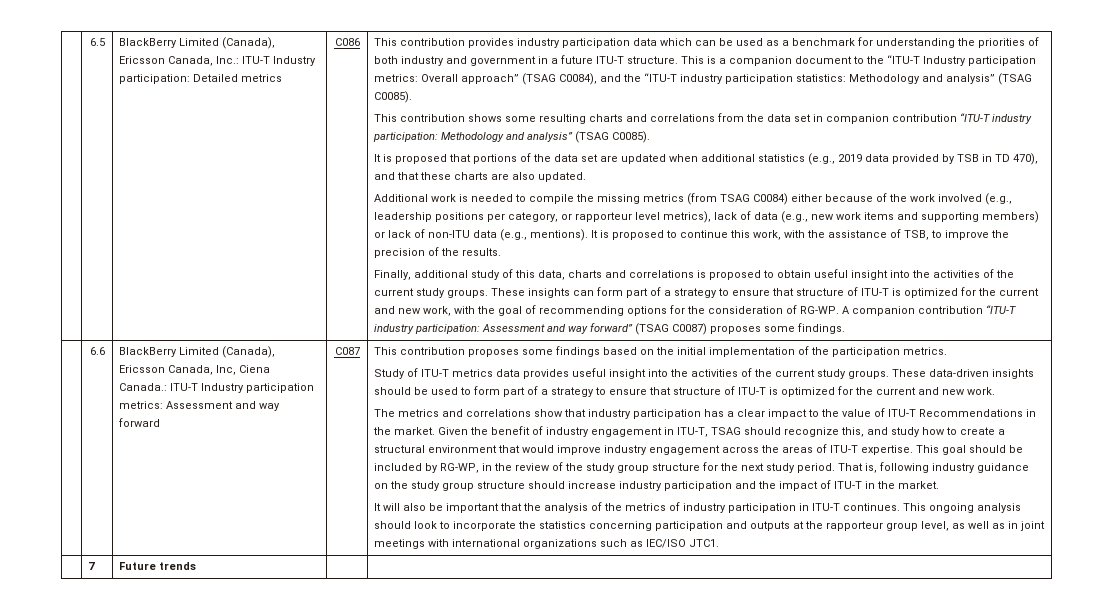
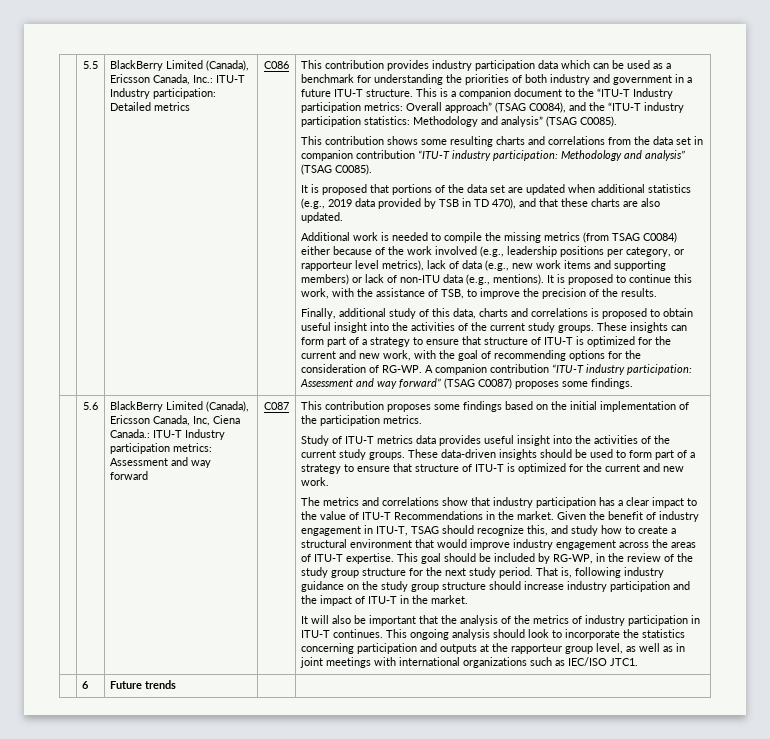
- 6.5
+ 5.5
- 6.6
+ 5.6
- | 7 | Future trends | |
+ | 6 | Future trends | |

